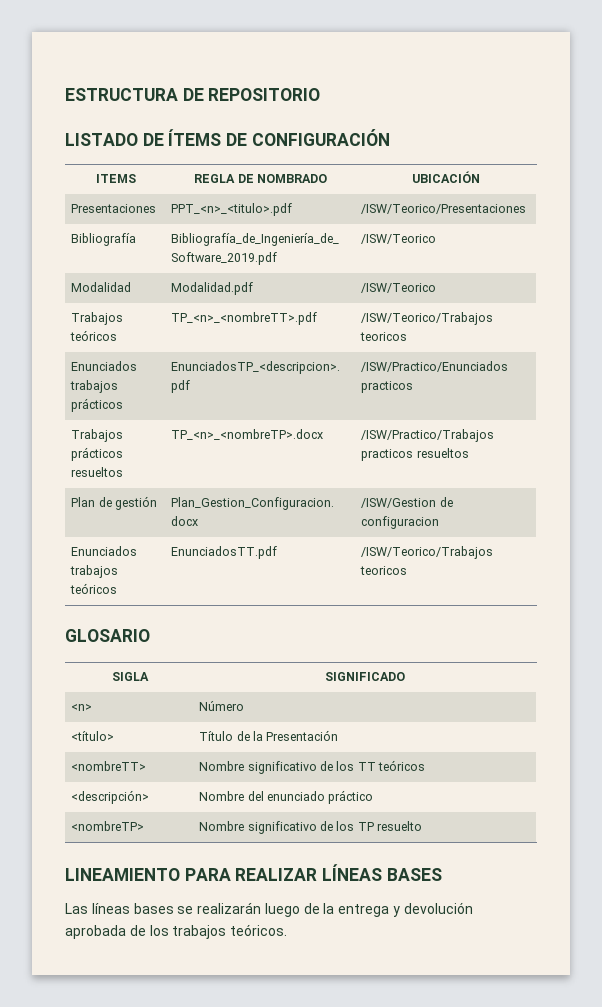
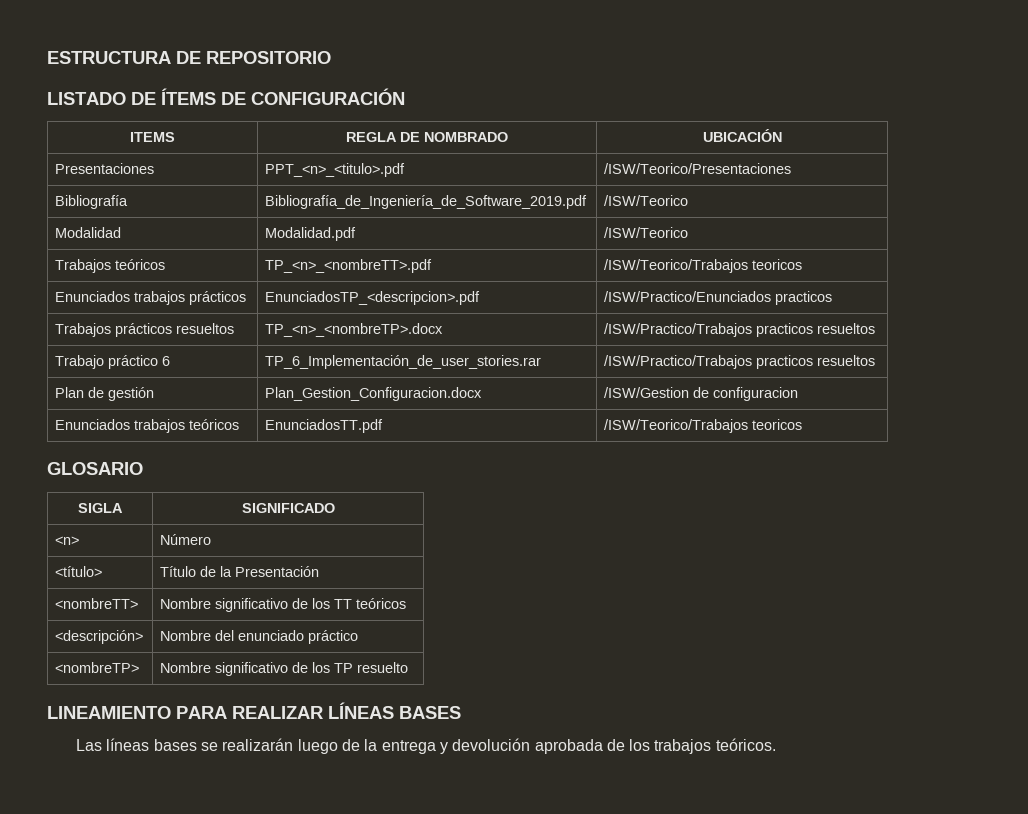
+ Trabajo práctico 6 | TP_6_Implementación_de_user_stories.rar | /ISW/Practico/Trabajos practicos resueltos

